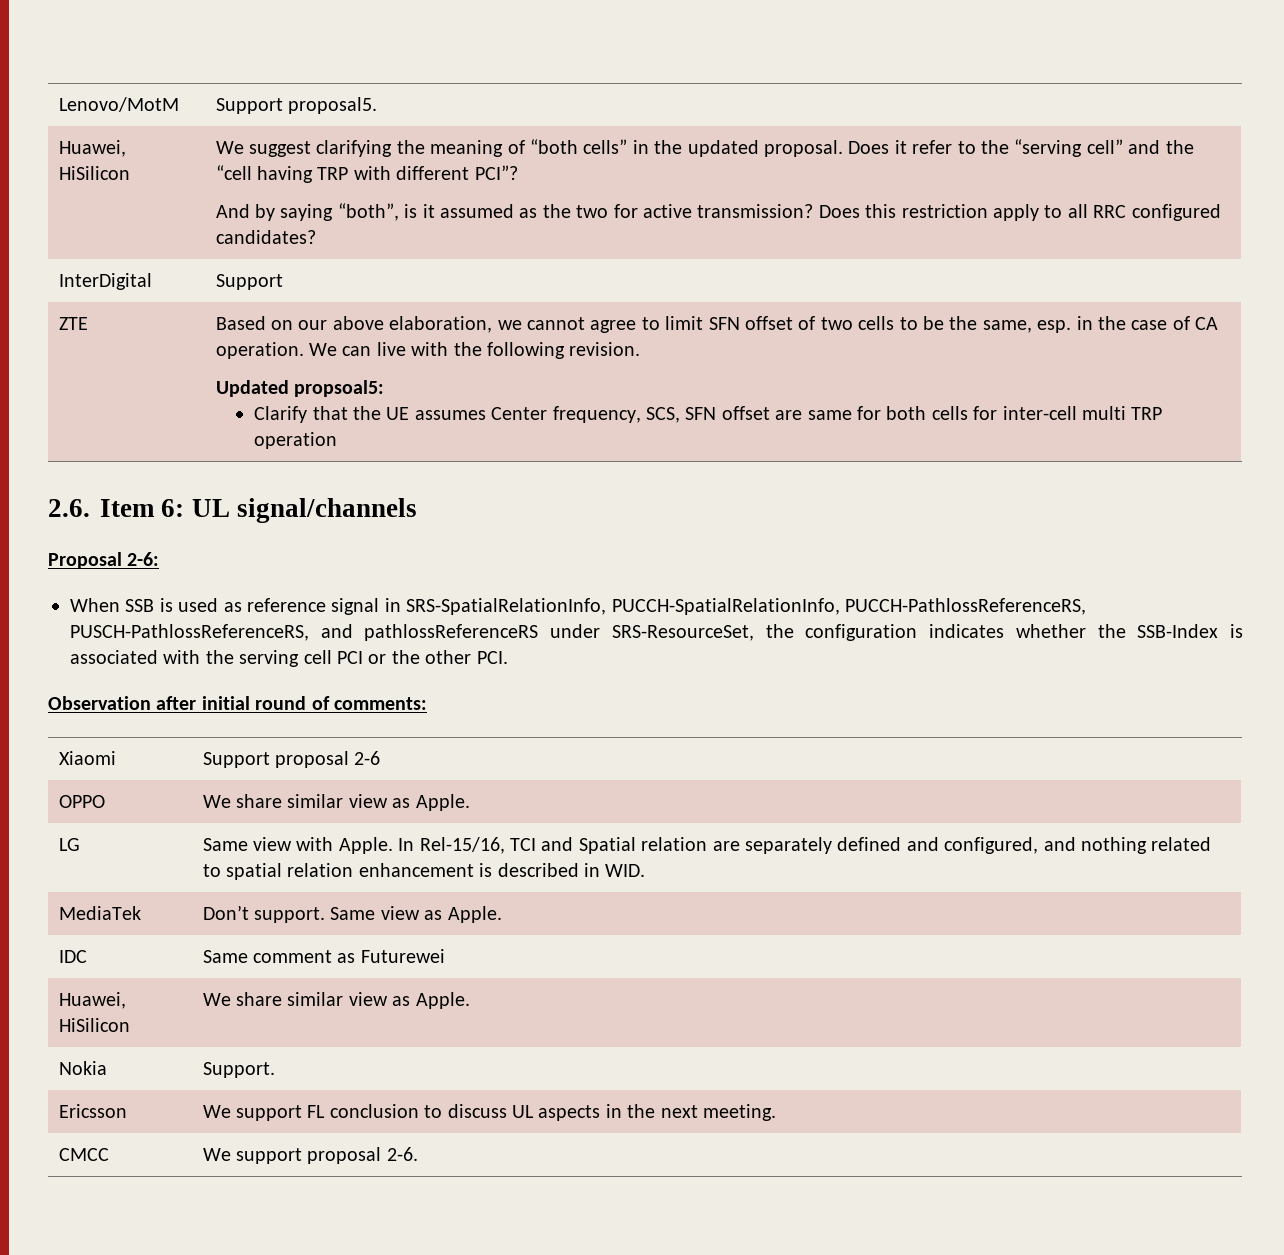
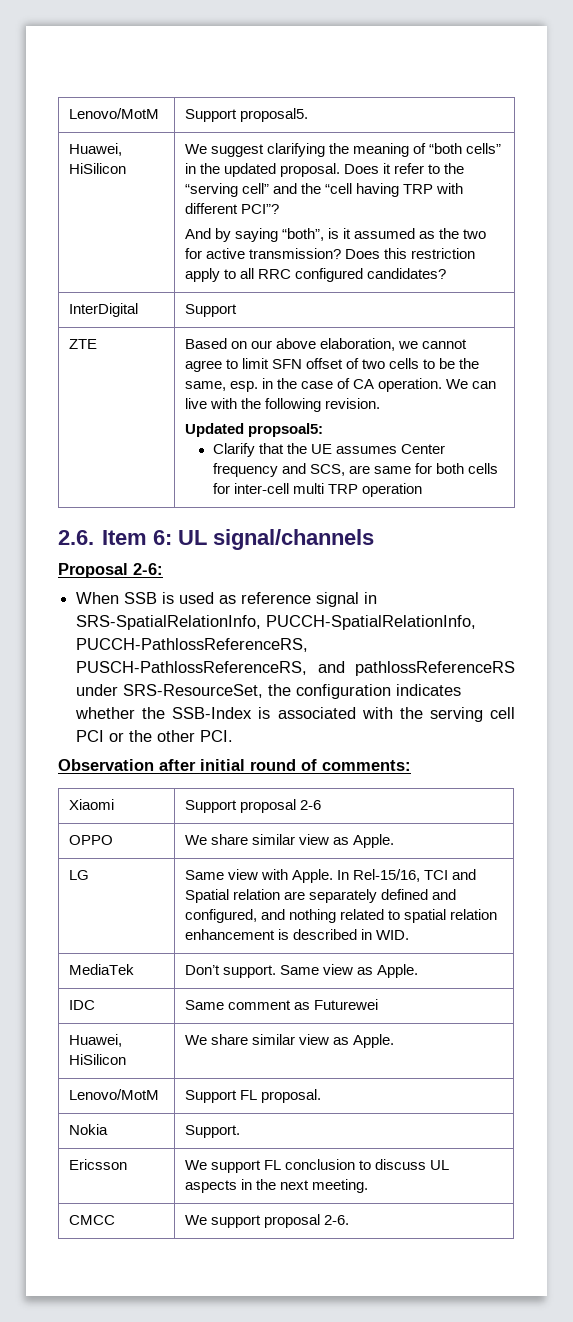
- Clarify that the UE assumes Center frequency, SCS, SFN offset are same for both cells for inter-cell multi TRP operation
+ Clarify that the UE assumes Center frequency and SCS, are same for both cells for inter-cell multi TRP operation
+ Lenovo/MotM | Support FL proposal.

